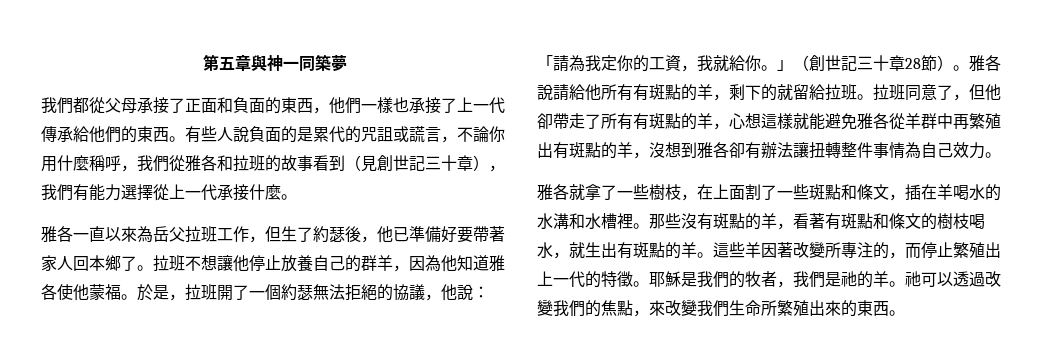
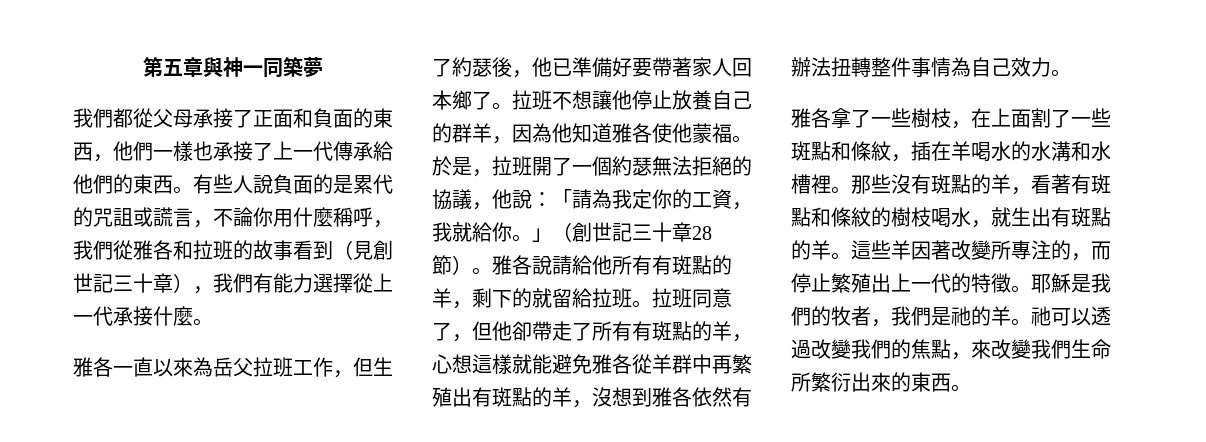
- 拉班同意了，但他卻帶走了所有有斑點的羊，心想這樣就能避免雅各從羊群中再繁殖出有斑點的羊，沒想到雅各卻有辦法讓扭轉整件事情為自己效力。
+ 拉班同意了，但他卻帶走了所有有斑點的羊，心想這樣就能避免雅各從羊群中再繁殖出有斑點的羊，沒想到雅各依然有辦法扭轉整件事情為自己效力。
- 雅各就拿了一些樹枝，在上面割了一些斑點和條文，插在羊喝水的水溝和水槽裡。
+ 雅各拿了一些樹枝，在上面割了一些斑點和條紋，插在羊喝水的水溝和水槽裡。
- 那些沒有斑點的羊，看著有斑點和條文的樹枝喝水，就生出有斑點的羊。
+ 那些沒有斑點的羊，看著有斑點和條紋的樹枝喝水，就生出有斑點的羊。
- 祂可以透過改變我們的焦點，來改變我們生命所繁殖出來的東西。
+ 祂可以透過改變我們的焦點，來改變我們生命所繁衍出來的東西。

